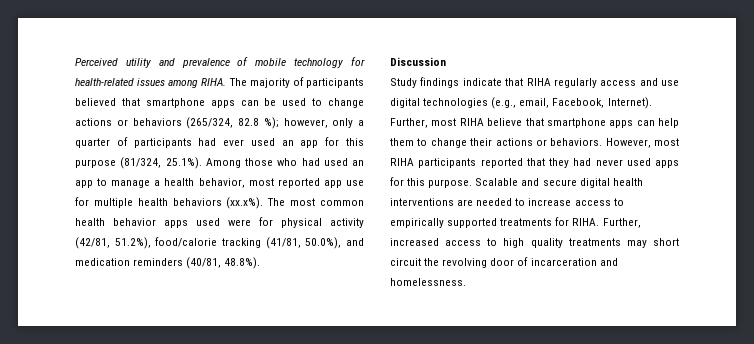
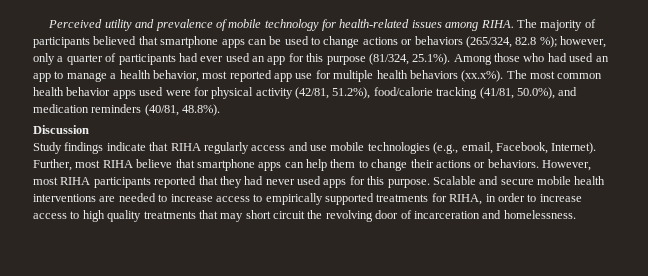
- Study findings indicate that RIHA regularly access and use digital technologies (e.g., email, Facebook, Internet).
+ Study findings indicate that RIHA regularly access and use mobile technologies (e.g., email, Facebook, Internet).
- Scalable and secure digital health interventions are needed to increase access to empirically supported treatments for RIHA. Further, increased access to high quality treatments may short circuit the revolving door of incarceration and homelessness.
+ Scalable and secure mobile health interventions are needed to increase access to empirically supported treatments for RIHA, in order to increase access to high quality treatments that may short circuit the revolving door of incarceration and homelessness.

